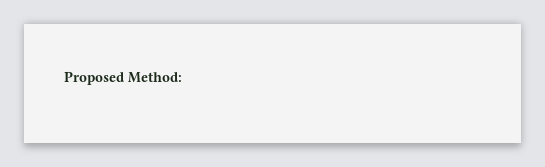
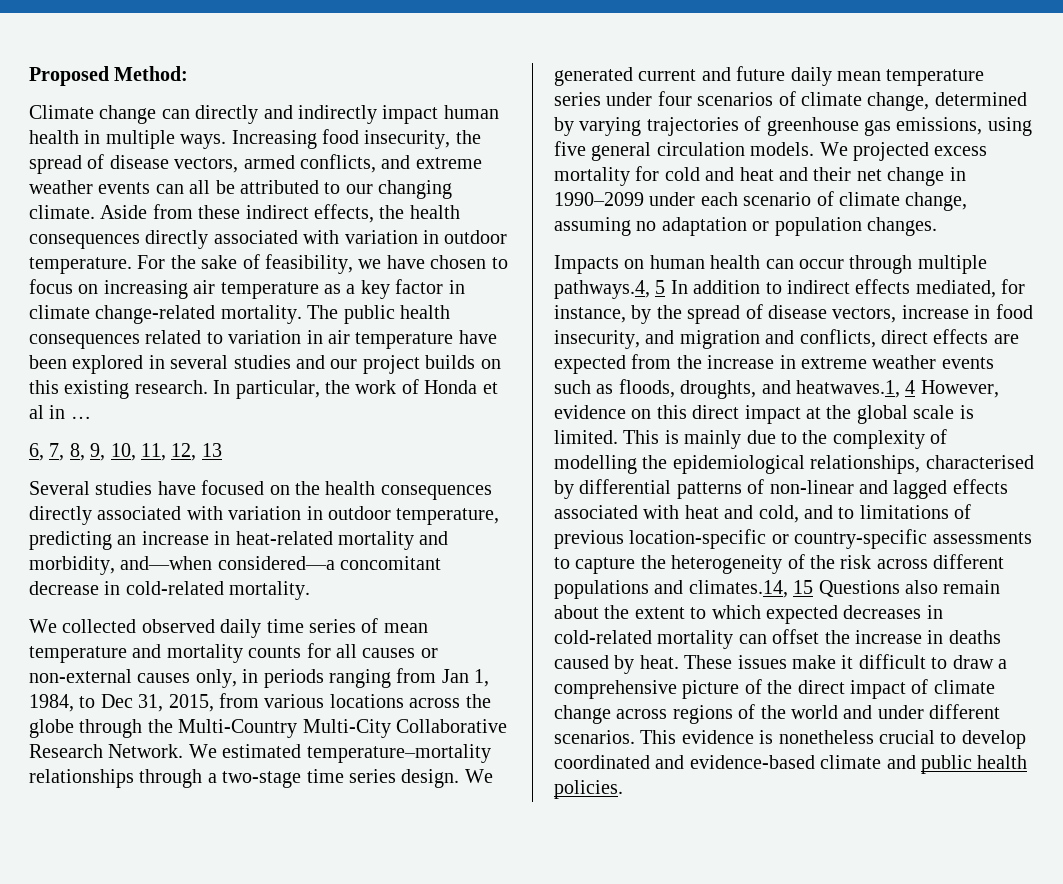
+ Climate change can directly and indirectly impact human health in multiple ways. Increasing food insecurity, the spread of disease vectors, armed conflicts, and extreme weather events can all be attributed to our changing climate. Aside from these indirect effects, the health consequences directly associated with variation in outdoor temperature. For the sake of feasibility, we have chosen to focus on increasing air temperature as a key factor in climate change-related mortality. The public health consequences related to variation in air temperature have been explored in several studies and our project builds on this existing research. In particular, the work of Honda et al in …
+ 6, 7, 8, 9, 10, 11, 12, 13
+ Several studies have focused on the health consequences directly associated with variation in outdoor temperature, predicting an increase in heat-related mortality and morbidity, and—when considered—a concomitant decrease in cold-related mortality.
+ We collected observed daily time series of mean temperature and mortality counts for all causes or non-external causes only, in periods ranging from Jan 1, 1984, to Dec 31, 2015, from various locations across the globe through the Multi-Country Multi-City Collaborative Research Network. We estimated temperature–mortality relationships through a two-stage time series design. We generated current and future daily mean temperature series under four scenarios of climate change, determined by varying trajectories of greenhouse gas emissions, using five general circulation models. We projected excess mortality for cold and heat and their net change in 1990–2099 under each scenario of climate change, assuming no adaptation or population changes.
+ Impacts on human health can occur through multiple pathways.4, 5 In addition to indirect effects mediated, for instance, by the spread of disease vectors, increase in food insecurity, and migration and conflicts, direct effects are expected from the increase in extreme weather events such as floods, droughts, and heatwaves.1, 4 However, evidence on this direct impact at the global scale is limited. This is mainly due to the complexity of modelling the epidemiological relationships, characterised by differential patterns of non-linear and lagged effects associated with heat and cold, and to limitations of previous location-specific or country-specific assessments to capture the heterogeneity of the risk across different populations and climates.14, 15 Questions also remain about the extent to which expected decreases in cold-related mortality can offset the increase in deaths caused by heat. These issues make it difficult to draw a comprehensive picture of the direct impact of climate change across regions of the world and under different scenarios. This evidence is nonetheless crucial to develop coordinated and evidence-based climate and public health policies.

